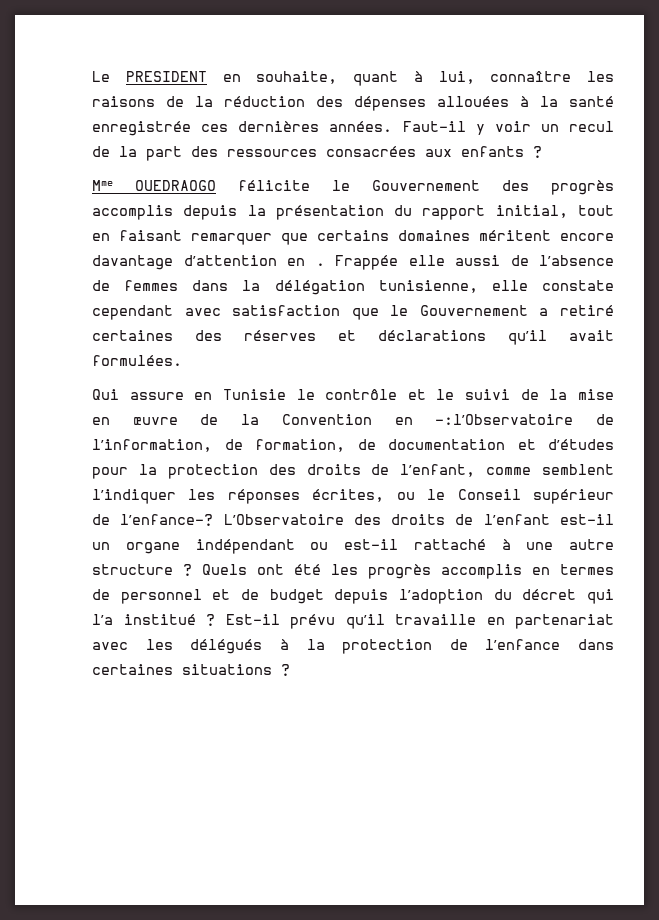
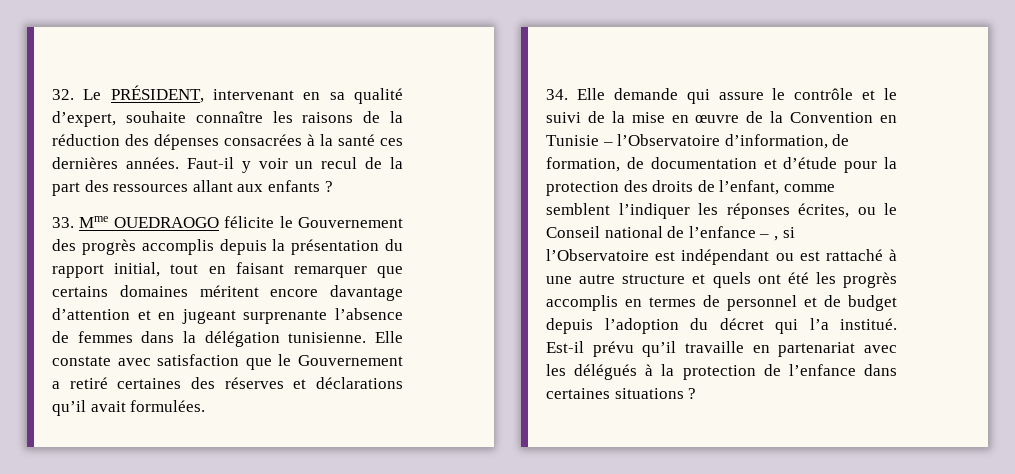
- Le PRESIDENT en souhaite, quant à lui, connaître les raisons de la réduction des dépenses allouées à la santé enregistrée ces dernières années.
+ 32. Le PRÉSIDENT, intervenant en sa qualité d’expert, souhaite connaître les raisons de la réduction des dépenses consacrées à la santé ces dernières années.
- Faut-il y voir un recul de la part des ressources consacrées aux enfants ?
+ Faut-il y voir un recul de la part des ressources allant aux enfants ?
- Mme OUEDRAOGO félicite le Gouvernement des progrès accomplis depuis la présentation du rapport initial, tout en faisant remarquer que certains domaines méritent encore davantage d’attention en . Frappée elle aussi de l’absence de femmes dans la délégation tunisienne, elle constate cependant avec satisfaction que le Gouvernement a retiré certaines des réserves et déclarations qu’il avait formulées.
+ 33. Mme OUEDRAOGO félicite le Gouvernement des progrès accomplis depuis la présentation du rapport initial, tout en faisant remarquer que certains domaines méritent encore davantage d’attention et en jugeant surprenante l’absence de femmes dans la délégation tunisienne. Elle constate avec satisfaction que le Gouvernement a retiré certaines des réserves et déclarations qu’il avait formulées.
- Qui assure en Tunisie le contrôle et le suivi de la mise en œuvre de la Convention en –:l’Observatoire de l’information, de formation, de documentation et d’études pour la protection des droits de l’enfant, comme semblent l’indiquer les réponses écrites, ou le Conseil supérieur de l’enfance–? L’Observatoire des droits de l’enfant est-il un organe indépendant ou est-il rattaché à une autre structure ? Quels ont été les progrès accomplis en termes de personnel et de budget depuis l’adoption du décret qui l’a institué ?
+ 34. Elle demande qui assure le contrôle et le suivi de la mise en œuvre de la Convention en Tunisie – l’Observatoire d’information, de formation, de documentation et d’étude pour la protection des droits de l’enfant, comme semblent l’indiquer les réponses écrites, ou le Conseil national de l’enfance – , si l’Observatoire est indépendant ou est rattaché à une autre structure et quels ont été les progrès accomplis en termes de personnel et de budget depuis l’adoption du décret qui l’a institué.

